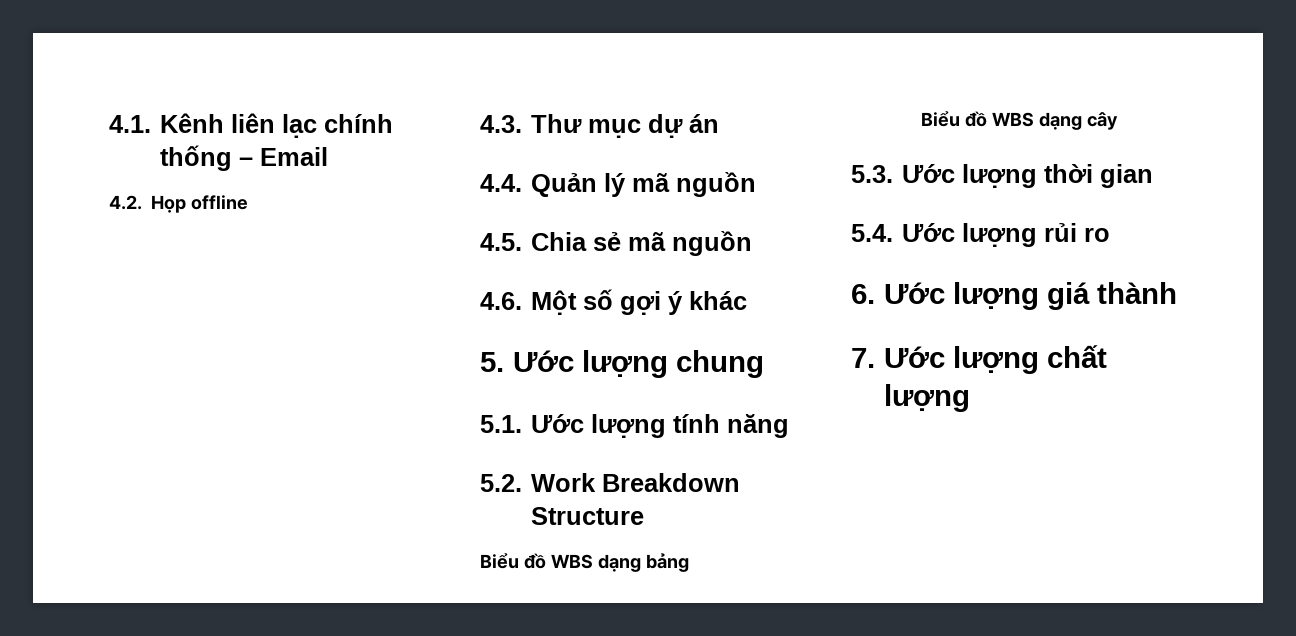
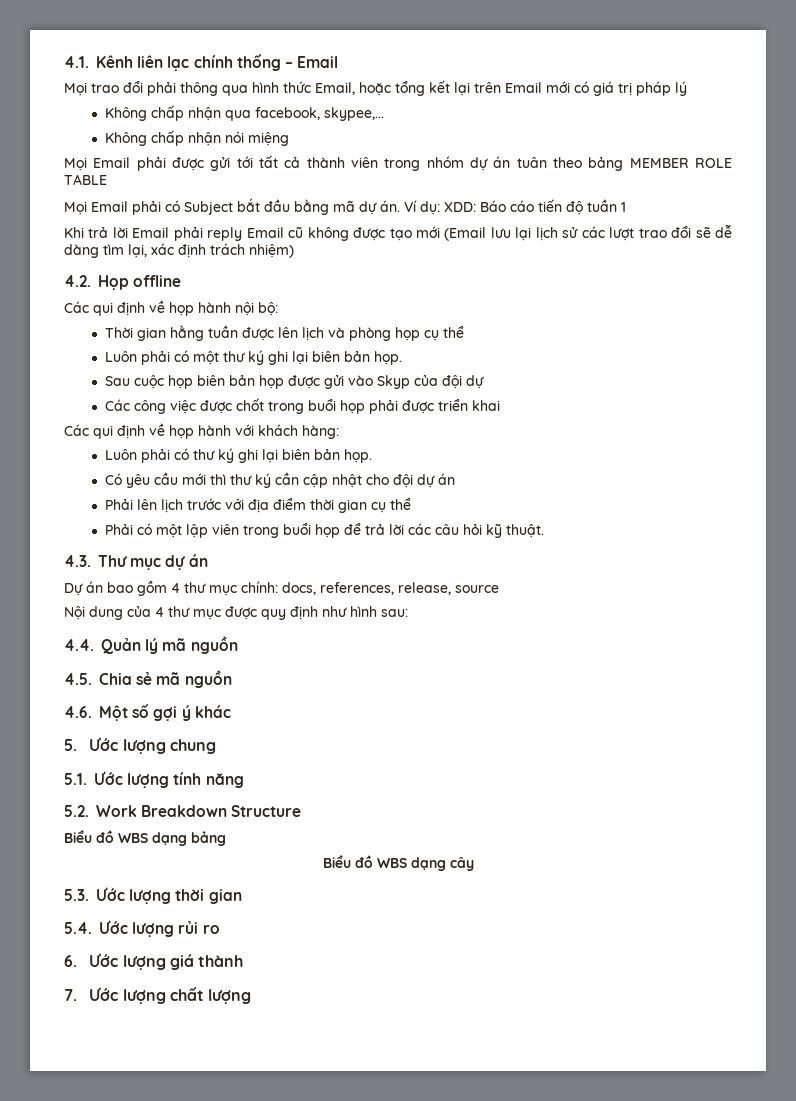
+ Mọi trao đổi phải thông qua hình thức Email, hoặc tổng kết lại trên Email mới có giá trị pháp lý
+ Không chấp nhận qua facebook, skypee,...
+ Không chấp nhận nói miệng
+ Mọi Email phải được gửi tới tất cả thành viên trong nhóm dự án tuân theo bảng MEMBER ROLE TABLE
+ Mọi Email phải có Subject bắt đầu bằng mã dự án. Ví dụ: XDD: Báo cáo tiến độ tuần 1
+ Khi trả lời Email phải reply Email cũ không được tạo mới (Email lưu lại lịch sử các lượt trao đổi sẽ dễ dàng tìm lại, xác định trách nhiệm)
  4.2. Họp offline
+ Các qui định về họp hành nội bộ:
+ Thời gian hằng tuần được lên lịch và phòng họp cụ thể
+ Luôn phải có một thư ký ghi lại biên bản họp.
+ Sau cuộc họp biên bản họp được gửi vào Skyp của đội dự
+ Các công việc được chốt trong buổi họp phải được triển khai
+ Các qui định về họp hành với khách hàng:
+ Luôn phải có thư ký ghi lại biên bản họp.
+ Có yêu cầu mới thì thư ký cần cập nhật cho đội dự án
+ Phải lên lịch trước với địa điểm thời gian cụ thể
+ Phải có một lập viên trong buổi họp để trả lời các câu hỏi kỹ thuật.
+ Dự án bao gồm 4 thư mục chính: docs, references, release, source
+ Nội dung của 4 thư mục được quy định như hình sau:

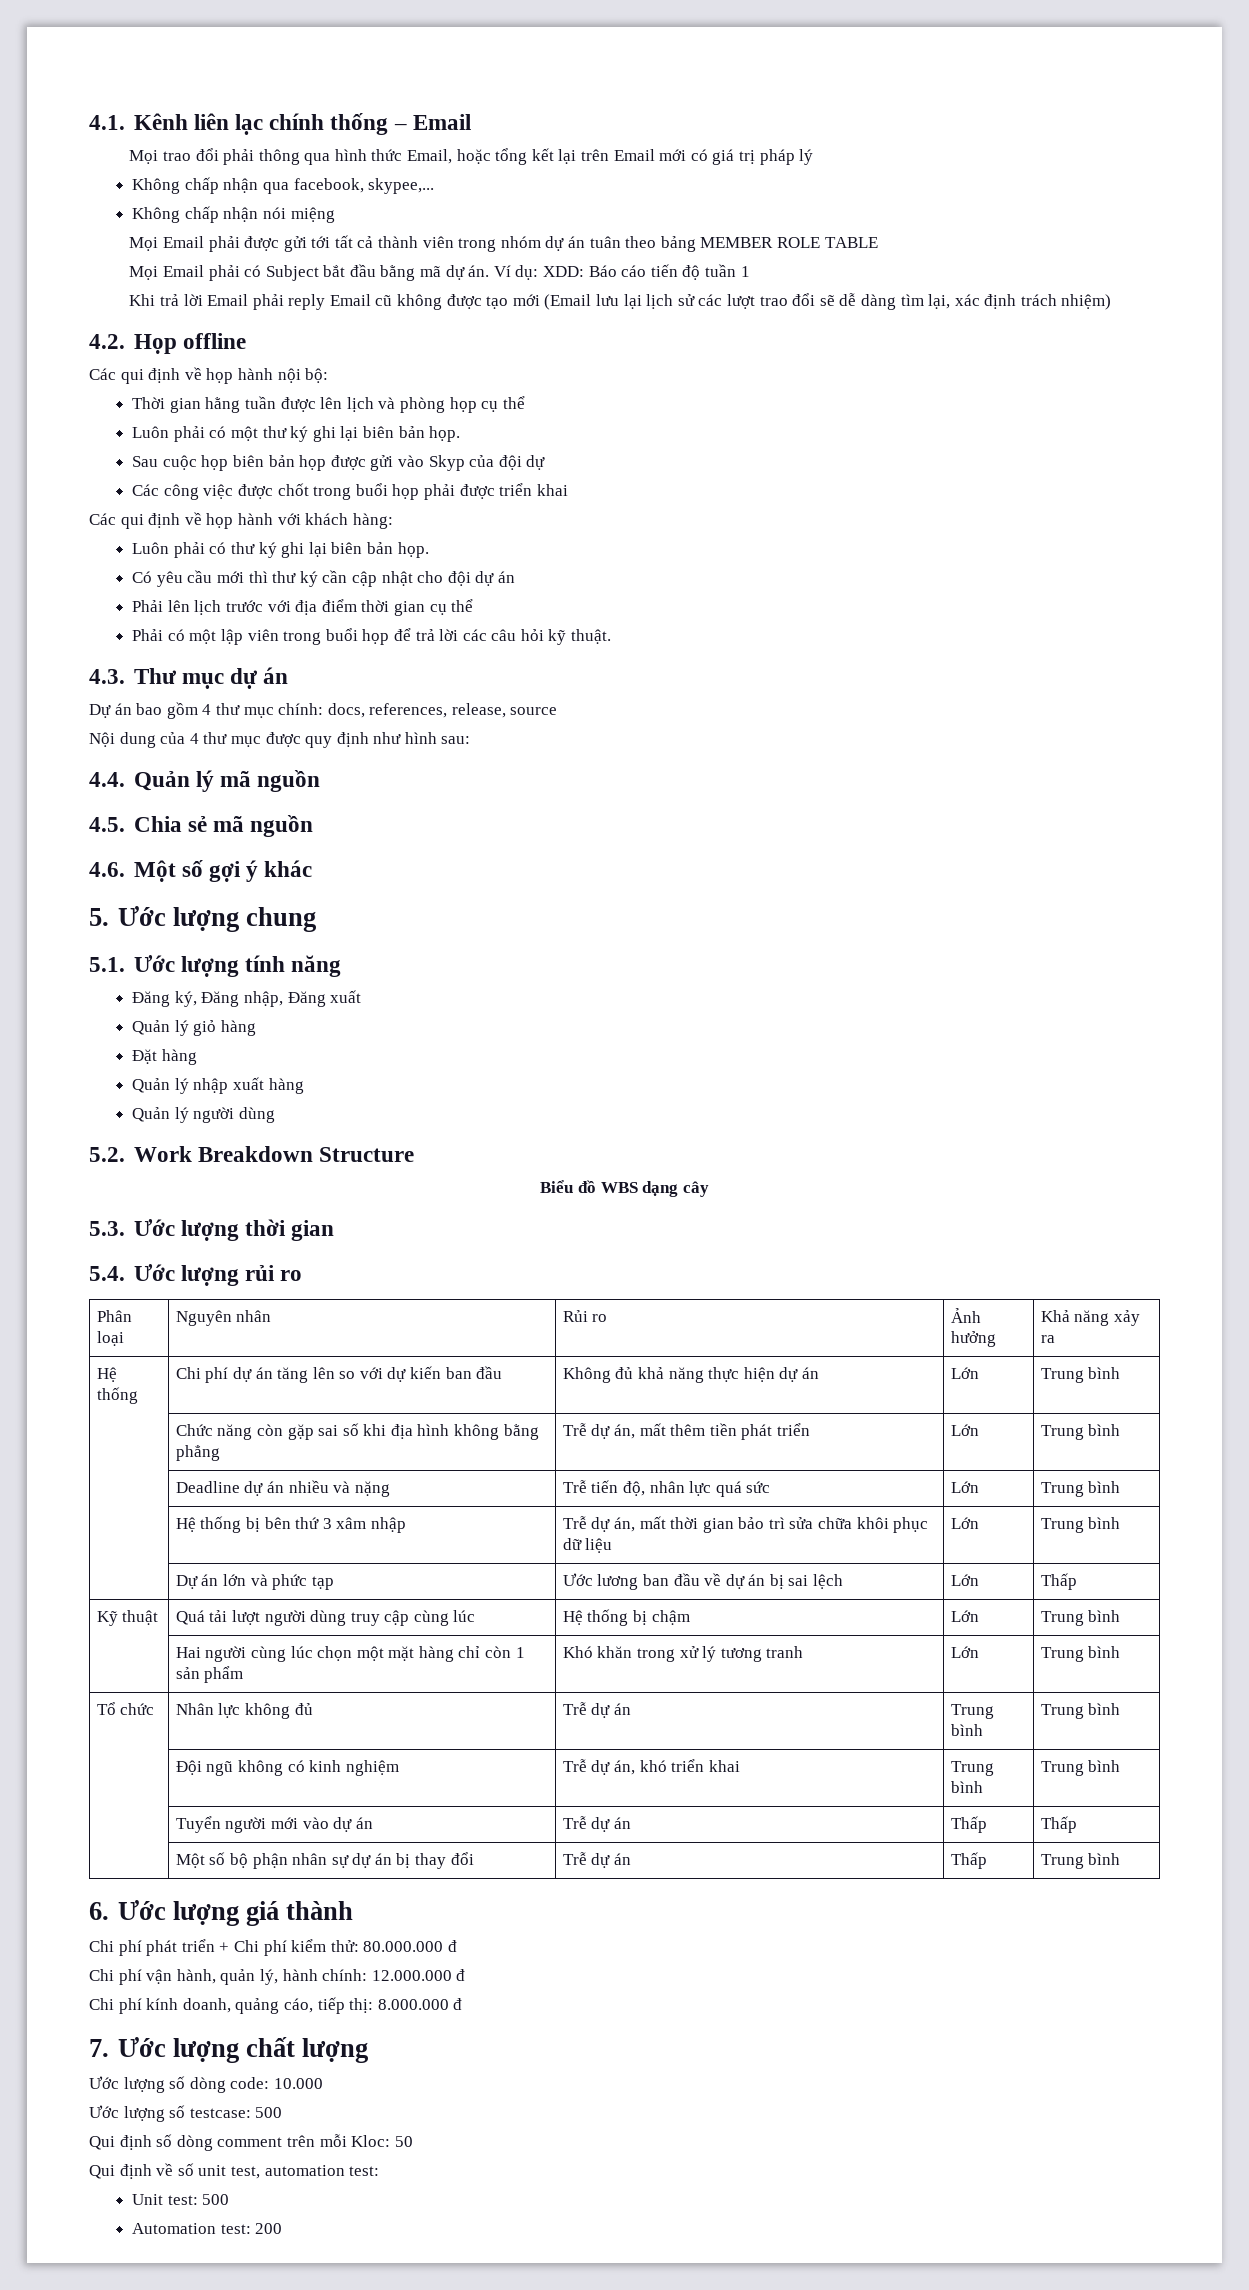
+ Đăng ký, Đăng nhập, Đăng xuất
+ Quản lý giỏ hàng
+ Đặt hàng
+ Quản lý nhập xuất hàng
+ Quản lý người dùng
- Biểu đồ WBS dạng bảng
+ Phân loại | Nguyên nhân | Rủi ro | Ảnh hưởng | Khả năng xảy ra
+ Hệ thống | Chi phí dự án tăng lên so với dự kiến ban đầu | Không đủ khả năng thực hiện dự án | Lớn | Trung bình
+ | Chức năng còn gặp sai số khi địa hình không bằng phẳng | Trễ dự án, mất thêm tiền phát triển | Lớn | Trung bình
+ | Deadline dự án nhiều và nặng | Trễ tiến độ, nhân lực quá sức | Lớn | Trung bình
+ | Hệ thống bị bên thứ 3 xâm nhập | Trễ dự án, mất thời gian bảo trì sửa chữa khôi phục dữ liệu | Lớn | Trung bình
+ | Dự án lớn và phức tạp | Ước lương ban đầu về dự án bị sai lệch | Lớn | Thấp
+ Kỹ thuật | Quá tải lượt người dùng truy cập cùng lúc | Hệ thống bị chậm | Lớn | Trung bình
+ | Hai người cùng lúc chọn một mặt hàng chỉ còn 1 sản phẩm | Khó khăn trong xử lý tương tranh | Lớn | Trung bình
+ Tổ chức | Nhân lực không đủ | Trễ dự án | Trung bình | Trung bình
+ | Đội ngũ không có kinh nghiệm | Trễ dự án, khó triển khai | Trung bình | Trung bình
+ | Tuyển người mới vào dự án | Trễ dự án | Thấp | Thấp
+ | Một số bộ phận nhân sự dự án bị thay đổi | Trễ dự án | Thấp | Trung bình
+ Chi phí phát triển + Chi phí kiểm thử: 80.000.000 đ
+ Chi phí vận hành, quản lý, hành chính: 12.000.000 đ
+ Chi phí kính doanh, quảng cáo, tiếp thị: 8.000.000 đ
+ Ước lượng số dòng code: 10.000
+ Ước lượng số testcase: 500
+ Qui định số dòng comment trên mỗi Kloc: 50
+ Qui định về số unit test, automation test:
+ Unit test: 500
+ Automation test: 200

